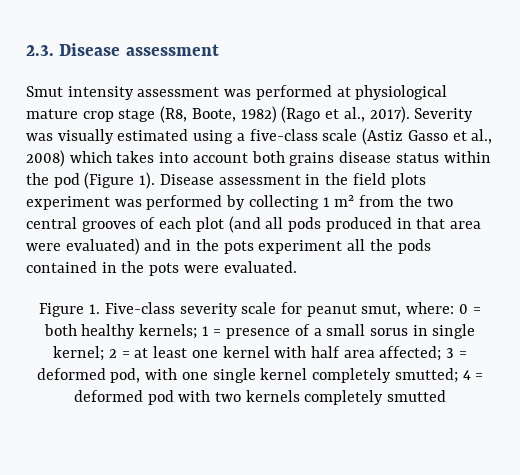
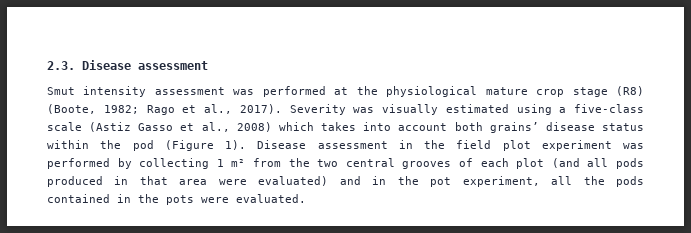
- Smut intensity assessment was performed at physiological mature crop stage (R8, Boote, 1982) (Rago et al., 2017).
+ Smut intensity assessment was performed at the physiological mature crop stage (R8) (Boote, 1982; Rago et al., 2017).
- Severity was visually estimated using a five-class scale (Astiz Gasso et al., 2008) which takes into account both grains disease status within the pod (Figure 1).
+ Severity was visually estimated using a five-class scale (Astiz Gasso et al., 2008) which takes into account both grains’ disease status within the pod (Figure 1).
- Disease assessment in the field plots experiment was performed by collecting 1 m² from the two central grooves of each plot (and all pods produced in that area were evaluated) and in the pots experiment all the pods contained in the pots were evaluated.
+ Disease assessment in the field plot experiment was performed by collecting 1 m² from the two central grooves of each plot (and all pods produced in that area were evaluated) and in the pot experiment, all the pods contained in the pots were evaluated.
- Figure 1. Five-class severity scale for peanut smut, where: 0 = both healthy kernels; 1 = presence of a small sorus in single kernel; 2 = at least one kernel with half area affected; 3 = deformed pod, with one single kernel completely smutted; 4 = deformed pod with two kernels completely smutted

